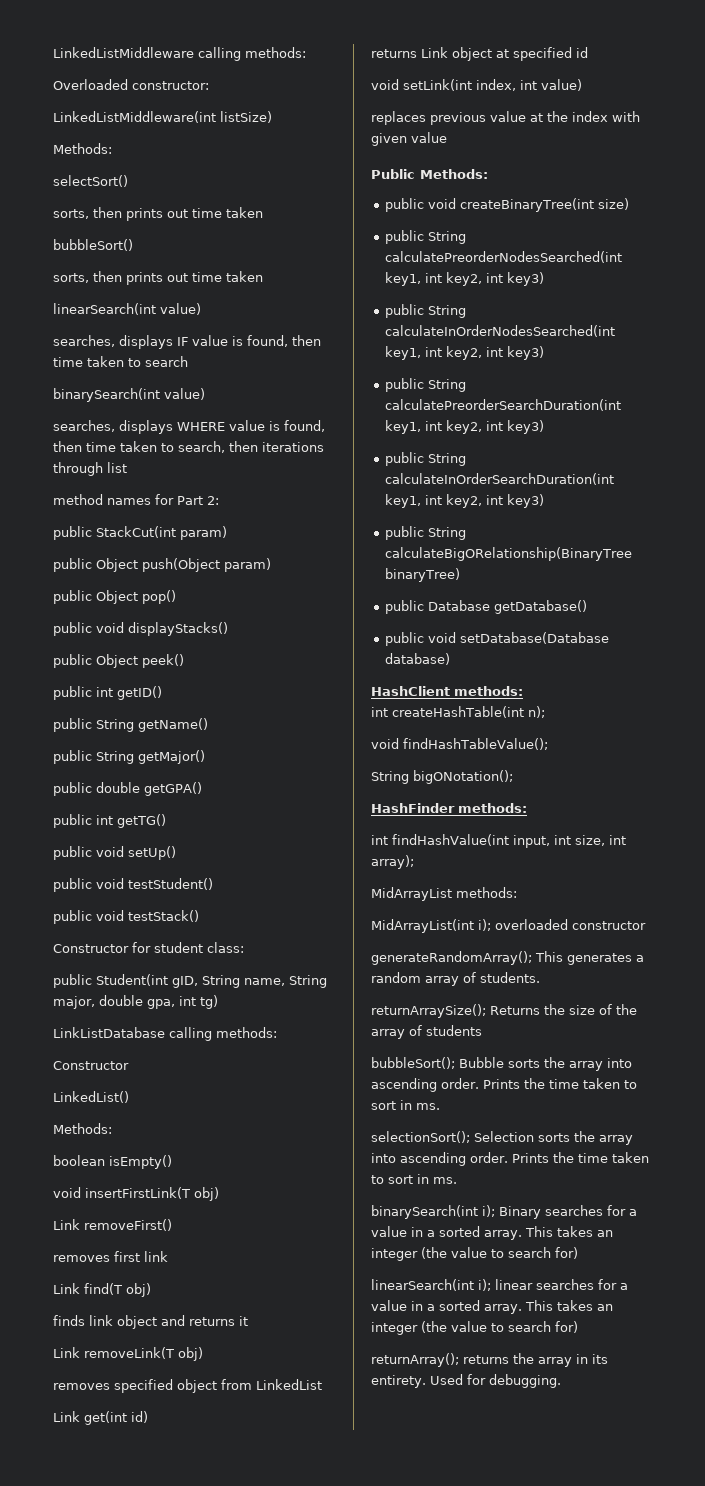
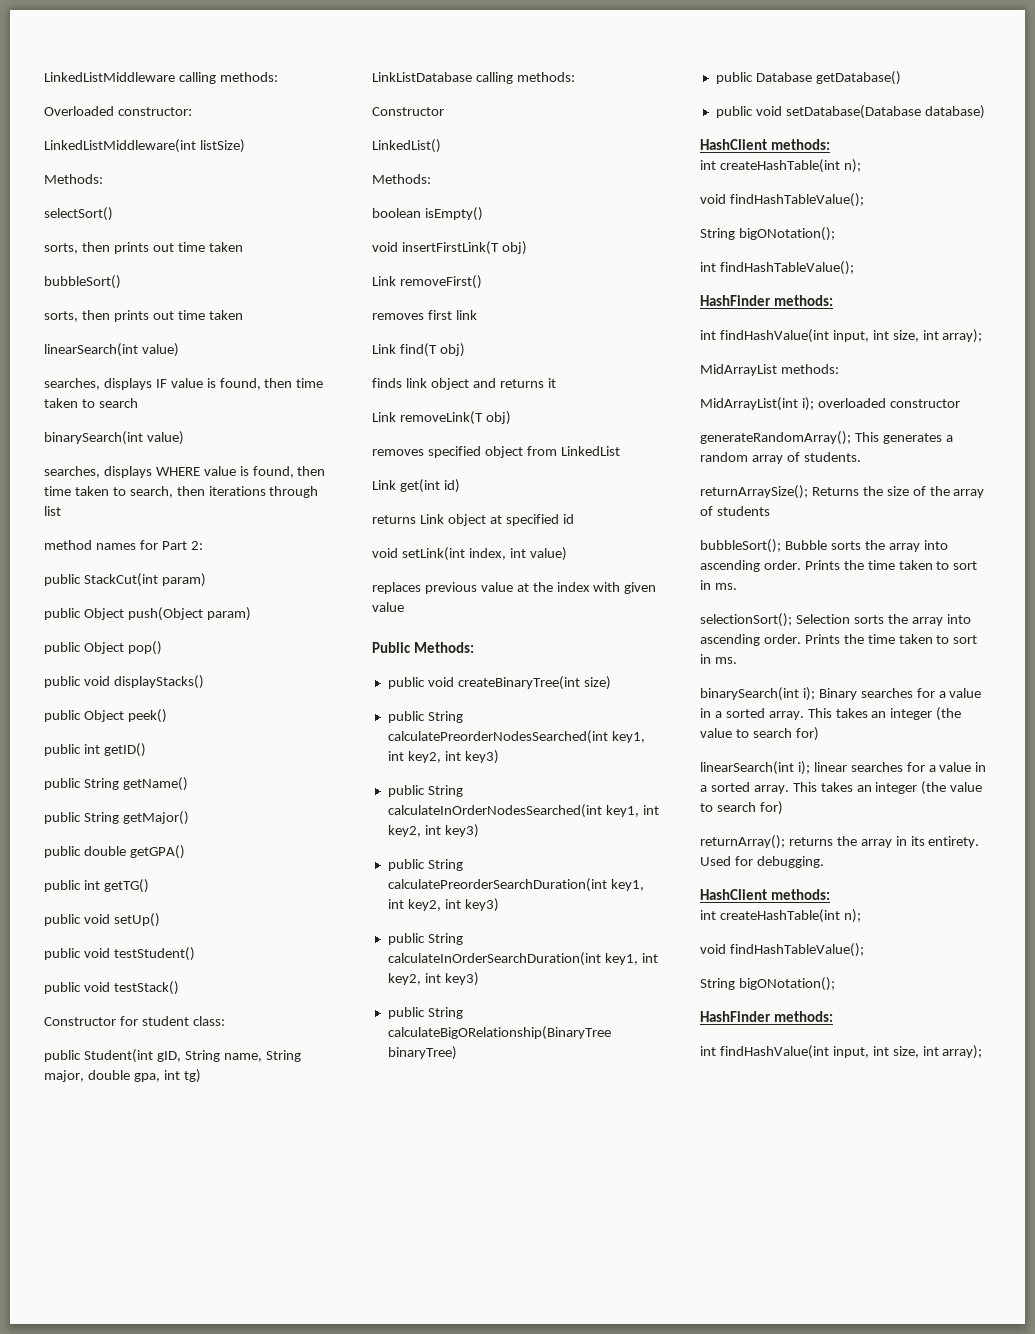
+ int findHashTableValue();
  Used for debugging.
+ HashClient methods:
+ int createHashTable(int n);
+ void findHashTableValue();
+ String bigONotation();
+ HashFinder methods:
+ int findHashValue(int input, int size, int array);

